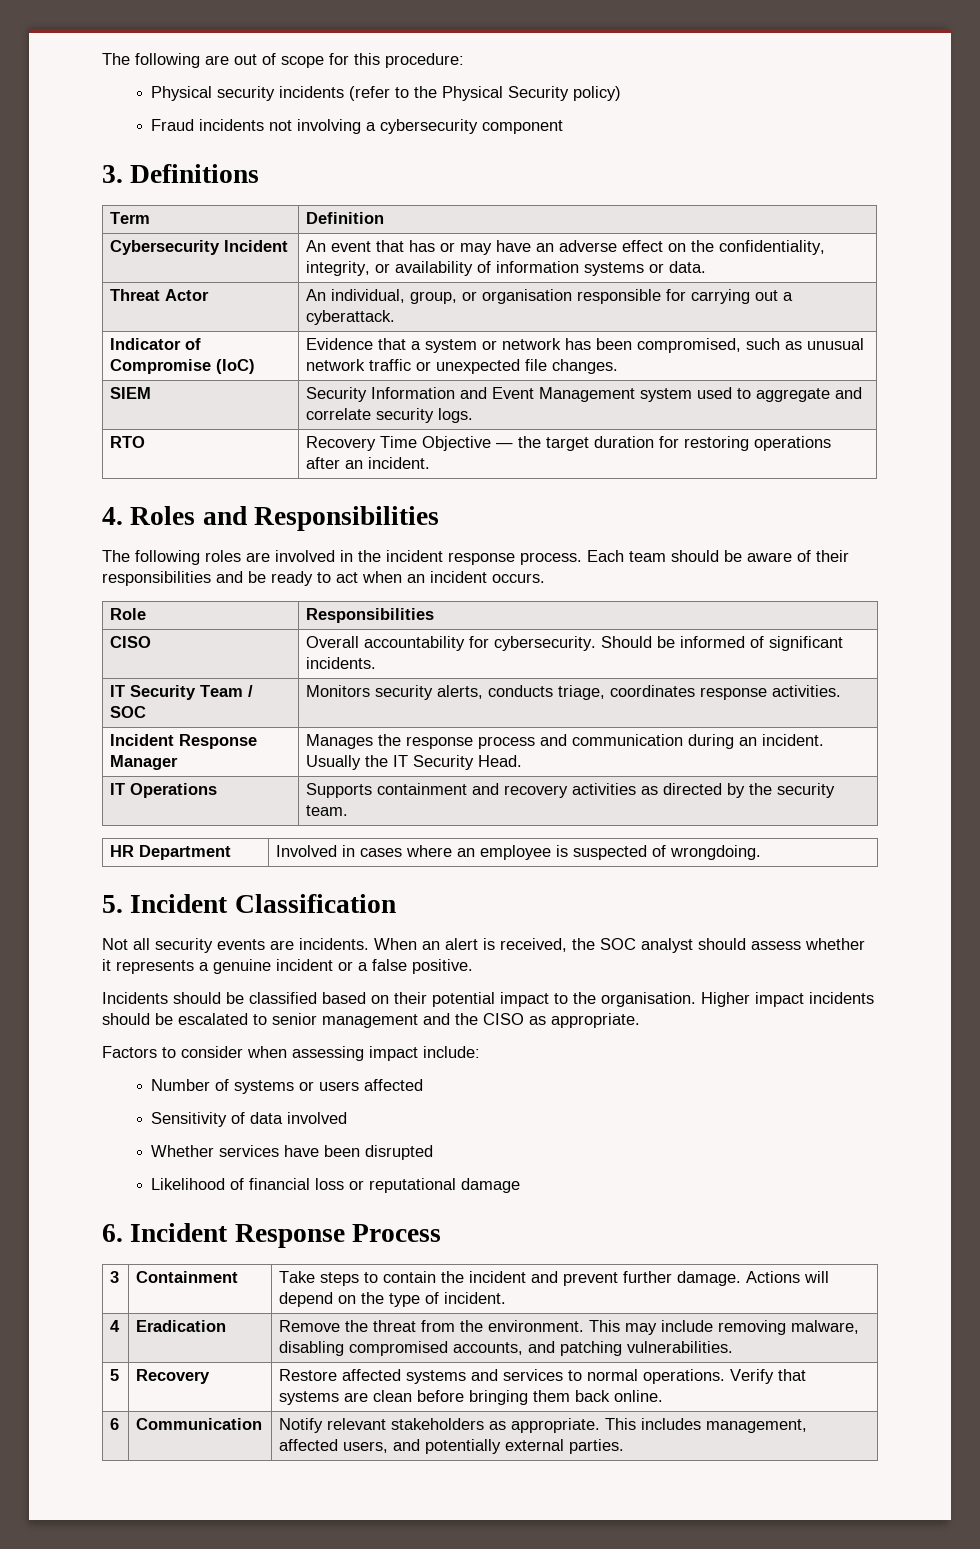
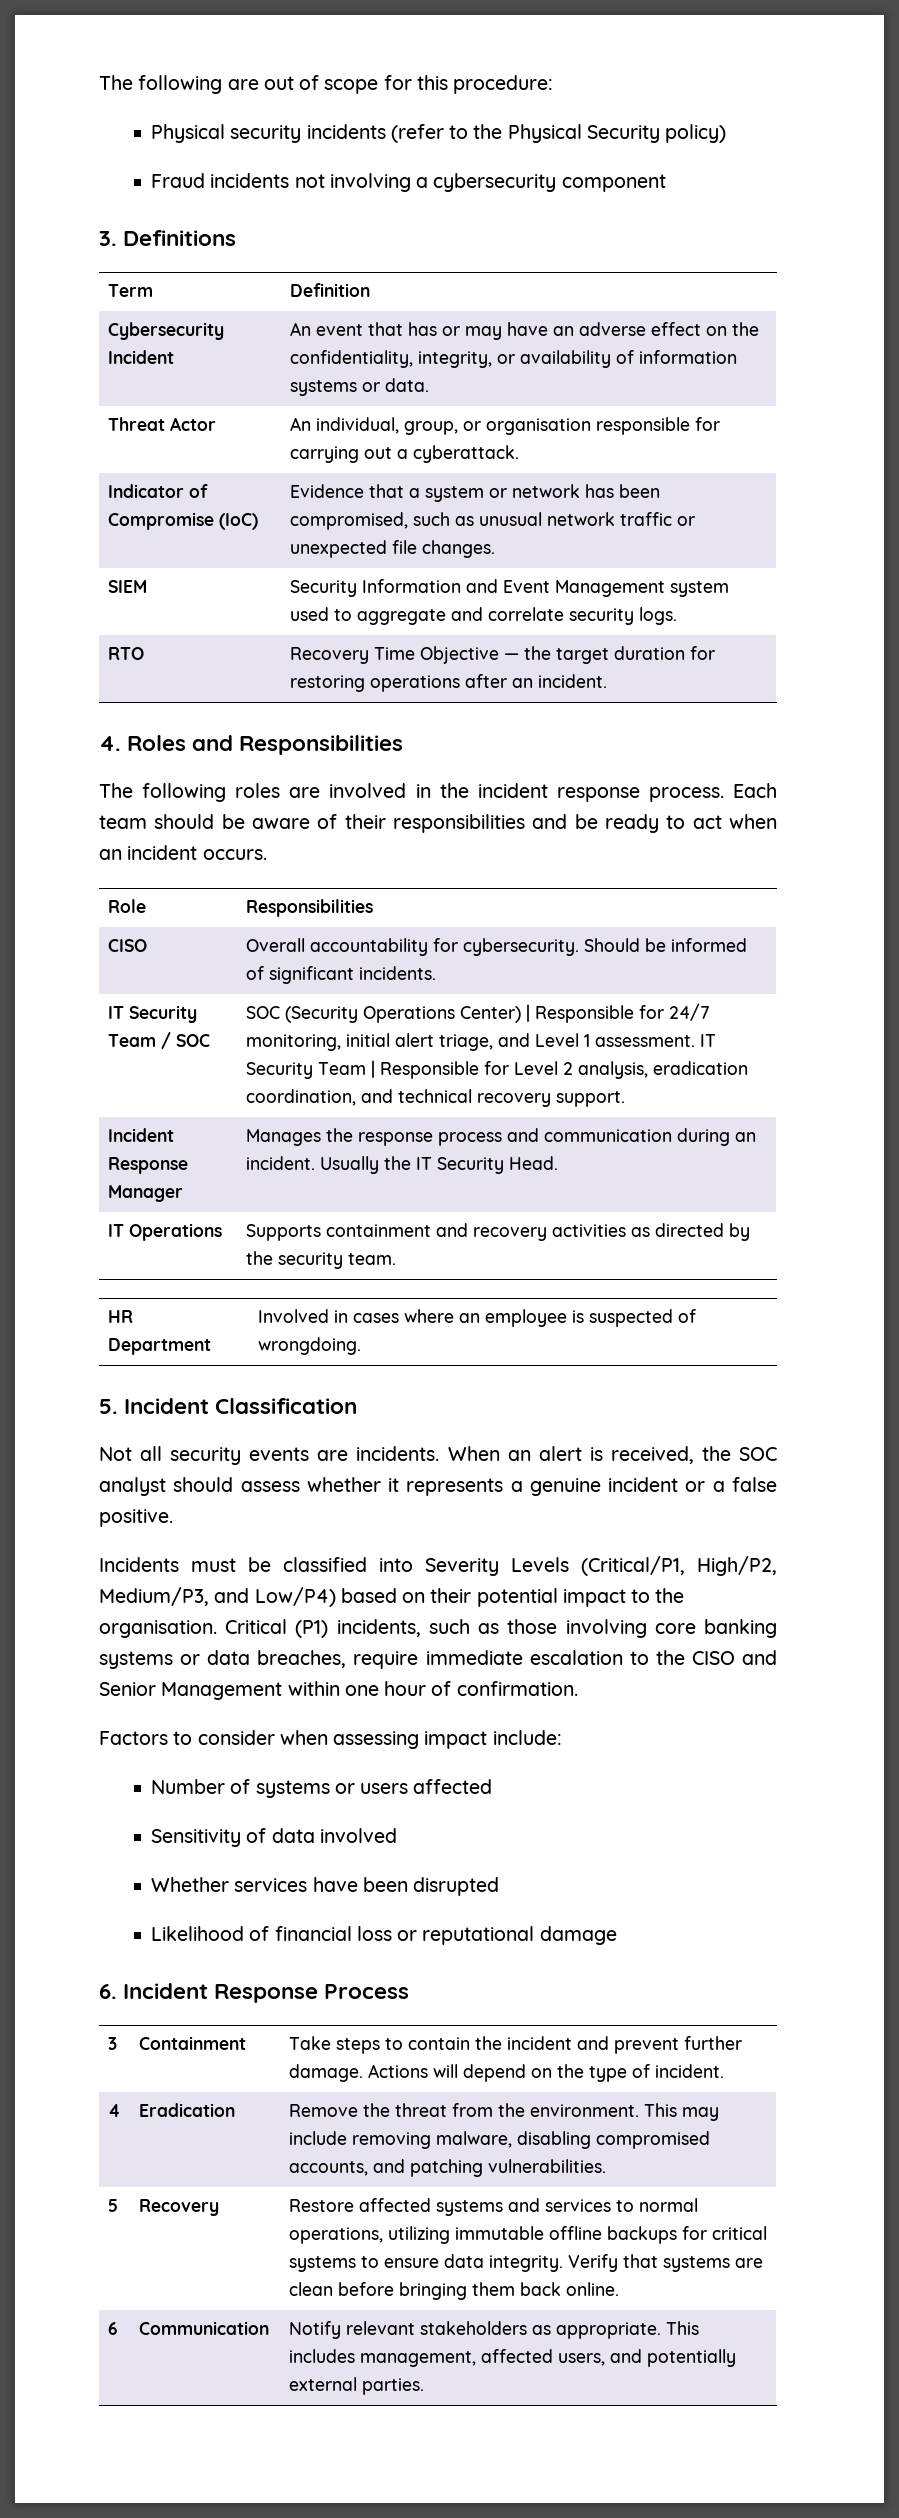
- IT Security Team / SOC | Monitors security alerts, conducts triage, coordinates response activities.
+ IT Security Team / SOC | SOC (Security Operations Center) | Responsible for 24/7 monitoring, initial alert triage, and Level 1 assessment. IT Security Team | Responsible for Level 2 analysis, eradication coordination, and technical recovery support.
- Incidents should be classified based on their potential impact to the organisation.
+ Incidents must be classified into Severity Levels (Critical/P1, High/P2, Medium/P3, and Low/P4) based on their potential impact to the organisation.
- Higher impact incidents should be escalated to senior management and the CISO as appropriate.
+ Critical (P1) incidents, such as those involving core banking systems or data breaches, require immediate escalation to the CISO and Senior Management within one hour of confirmation.
- 5 | Recovery | Restore affected systems and services to normal operations. Verify that systems are clean before bringing them back online.
+ 5 | Recovery | Restore affected systems and services to normal operations, utilizing immutable offline backups for critical systems to ensure data integrity. Verify that systems are clean before bringing them back online.

